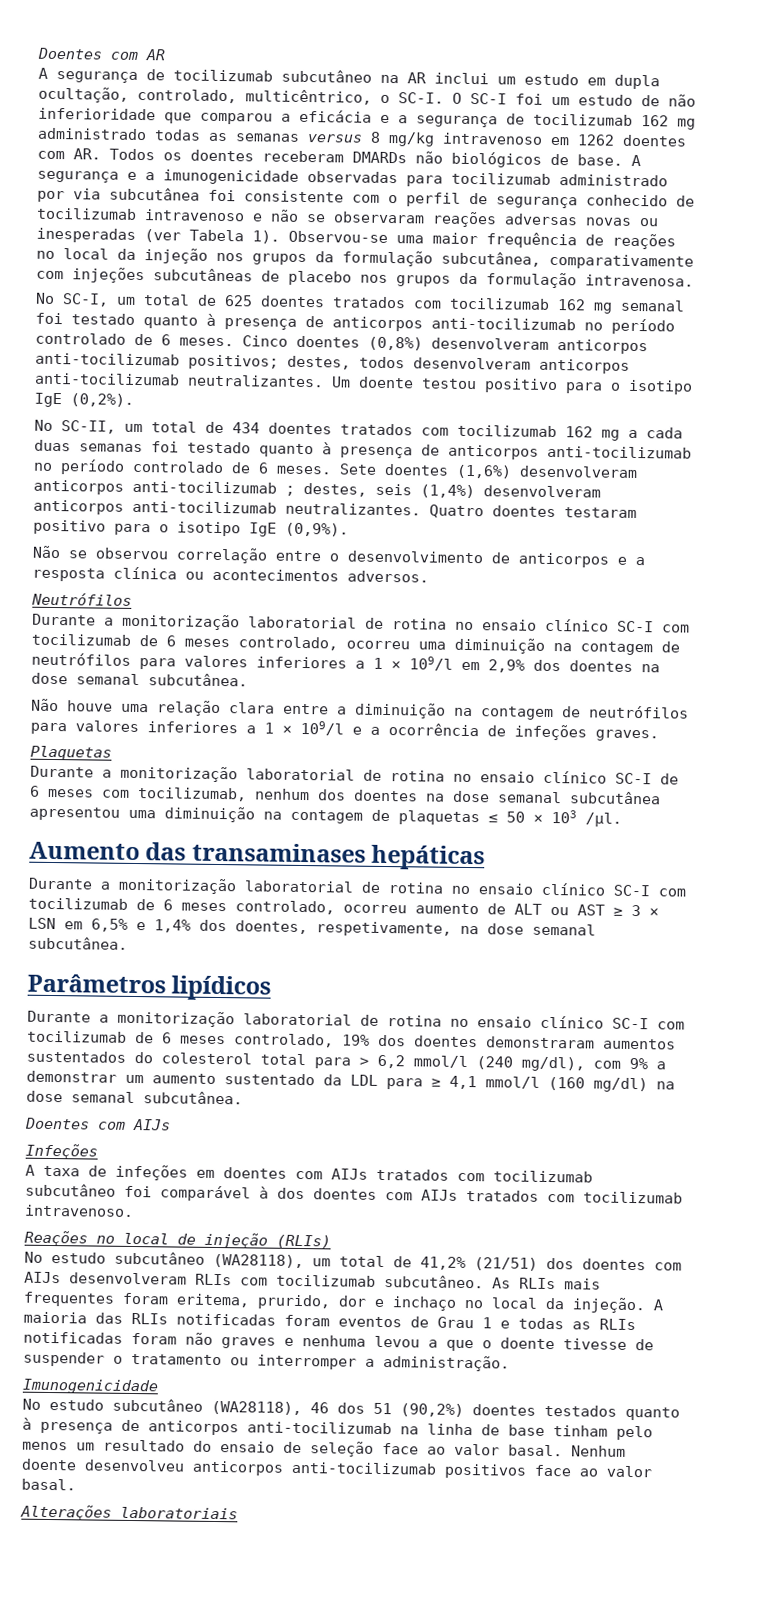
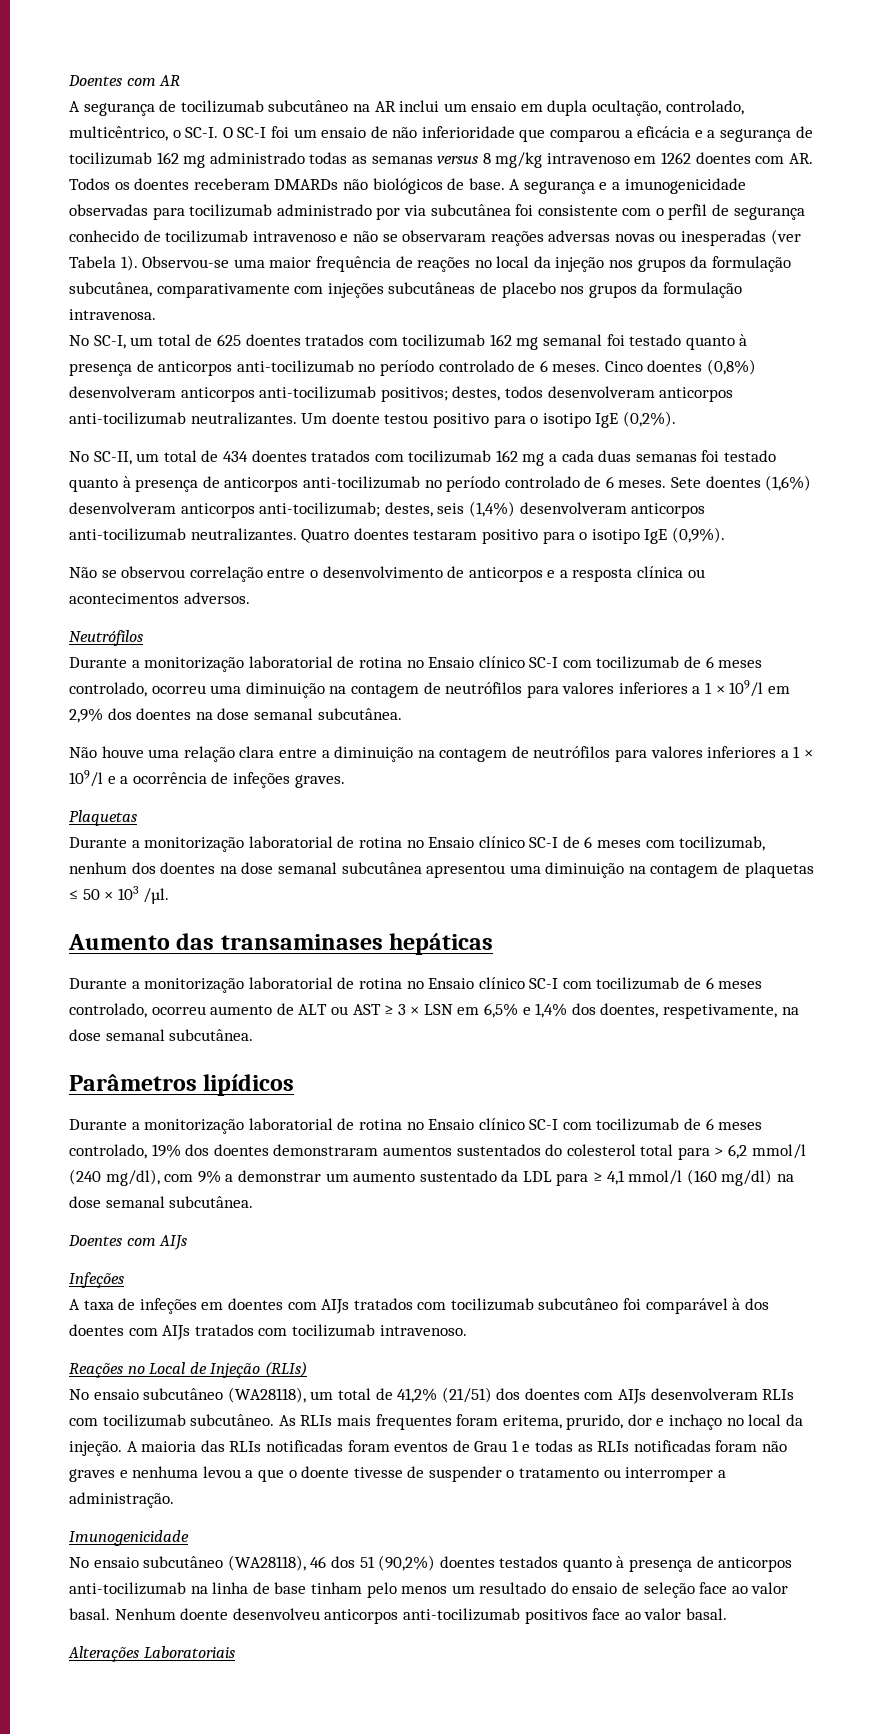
- A segurança de tocilizumab subcutâneo na AR inclui um estudo em dupla ocultação, controlado, multicêntrico, o SC-I.
+ A segurança de tocilizumab subcutâneo na AR inclui um ensaio em dupla ocultação, controlado, multicêntrico, o SC-I.
- O SC-I foi um estudo de não inferioridade que comparou a eficácia e a segurança de tocilizumab 162 mg administrado todas as semanas versus 8 mg/kg intravenoso em 1262 doentes com AR. Todos os doentes receberam DMARDs não biológicos de base.
+ O SC-I foi um ensaio de não inferioridade que comparou a eficácia e a segurança de tocilizumab 162 mg administrado todas as semanas versus 8 mg/kg intravenoso em 1262 doentes com AR. Todos os doentes receberam DMARDs não biológicos de base.
- Sete doentes (1,6%) desenvolveram anticorpos anti-tocilizumab ; destes, seis (1,4%) desenvolveram anticorpos anti-tocilizumab neutralizantes.
+ Sete doentes (1,6%) desenvolveram anticorpos anti-tocilizumab; destes, seis (1,4%) desenvolveram anticorpos anti-tocilizumab neutralizantes.
- Durante a monitorização laboratorial de rotina no ensaio clínico SC-I com tocilizumab de 6 meses controlado, ocorreu uma diminuição na contagem de neutrófilos para valores inferiores a 1 × 109/l em 2,9% dos doentes na dose semanal subcutânea.
+ Durante a monitorização laboratorial de rotina no Ensaio clínico SC-I com tocilizumab de 6 meses controlado, ocorreu uma diminuição na contagem de neutrófilos para valores inferiores a 1 × 109/l em 2,9% dos doentes na dose semanal subcutânea.
- Durante a monitorização laboratorial de rotina no ensaio clínico SC-I de 6 meses com tocilizumab, nenhum dos doentes na dose semanal subcutânea apresentou uma diminuição na contagem de plaquetas ≤ 50 × 103 /µl.
+ Durante a monitorização laboratorial de rotina no Ensaio clínico SC-I de 6 meses com tocilizumab, nenhum dos doentes na dose semanal subcutânea apresentou uma diminuição na contagem de plaquetas ≤ 50 × 103 /µl.
- Durante a monitorização laboratorial de rotina no ensaio clínico SC-I com tocilizumab de 6 meses controlado, ocorreu aumento de ALT ou AST ≥ 3 × LSN em 6,5% e 1,4% dos doentes, respetivamente, na dose semanal subcutânea.
+ Durante a monitorização laboratorial de rotina no Ensaio clínico SC-I com tocilizumab de 6 meses controlado, ocorreu aumento de ALT ou AST ≥ 3 × LSN em 6,5% e 1,4% dos doentes, respetivamente, na dose semanal subcutânea.
- Durante a monitorização laboratorial de rotina no ensaio clínico SC-I com tocilizumab de 6 meses controlado, 19% dos doentes demonstraram aumentos sustentados do colesterol total para > 6,2 mmol/l (240 mg/dl), com 9% a demonstrar um aumento sustentado da LDL para ≥ 4,1 mmol/l (160 mg/dl) na dose semanal subcutânea.
+ Durante a monitorização laboratorial de rotina no Ensaio clínico SC-I com tocilizumab de 6 meses controlado, 19% dos doentes demonstraram aumentos sustentados do colesterol total para > 6,2 mmol/l (240 mg/dl), com 9% a demonstrar um aumento sustentado da LDL para ≥ 4,1 mmol/l (160 mg/dl) na dose semanal subcutânea.
- Reações no local de injeção (RLIs)
+ Reações no Local de Injeção (RLIs)
- No estudo subcutâneo (WA28118), um total de 41,2% (21/51) dos doentes com AIJs desenvolveram RLIs com tocilizumab subcutâneo.
+ No ensaio subcutâneo (WA28118), um total de 41,2% (21/51) dos doentes com AIJs desenvolveram RLIs com tocilizumab subcutâneo.
- No estudo subcutâneo (WA28118), 46 dos 51 (90,2%) doentes testados quanto à presença de anticorpos anti-tocilizumab na linha de base tinham pelo menos um resultado do ensaio de seleção face ao valor basal.
+ No ensaio subcutâneo (WA28118), 46 dos 51 (90,2%) doentes testados quanto à presença de anticorpos anti-tocilizumab na linha de base tinham pelo menos um resultado do ensaio de seleção face ao valor basal.
- Alterações laboratoriais
+ Alterações Laboratoriais

